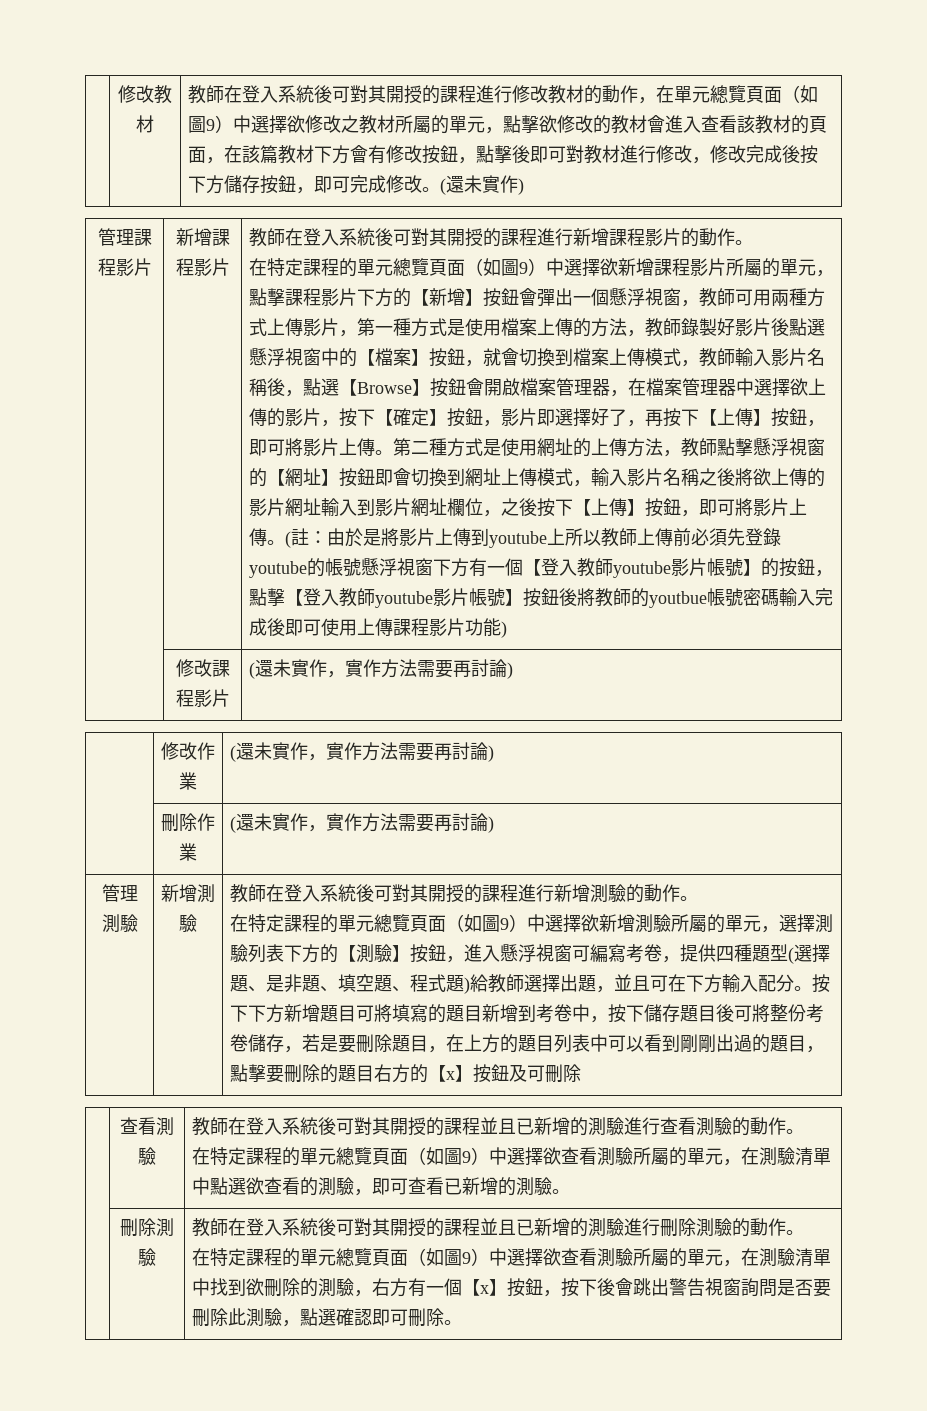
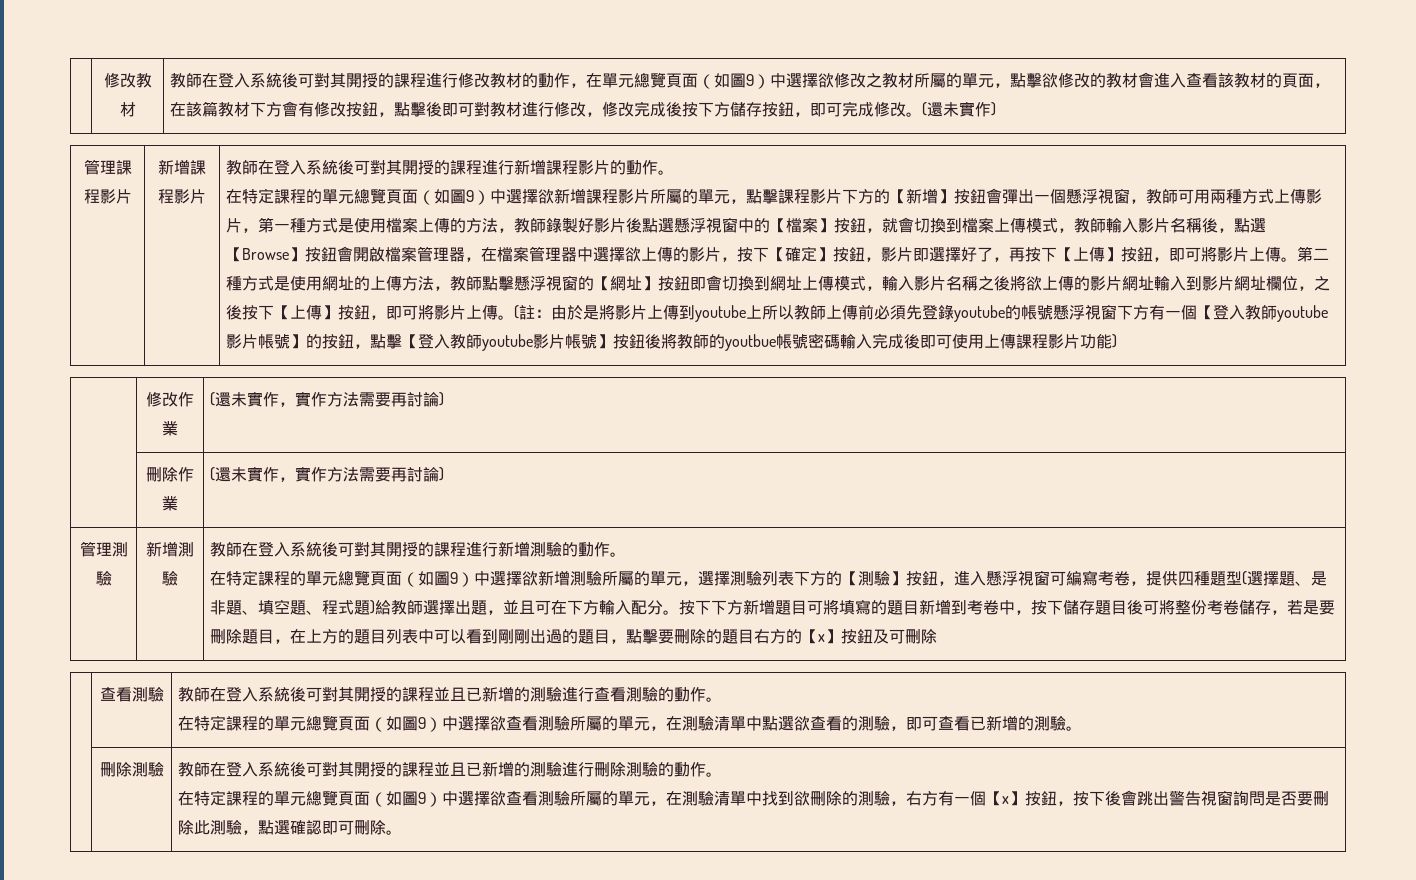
- | 修改課程影片 | (還未實作，實作方法需要再討論)

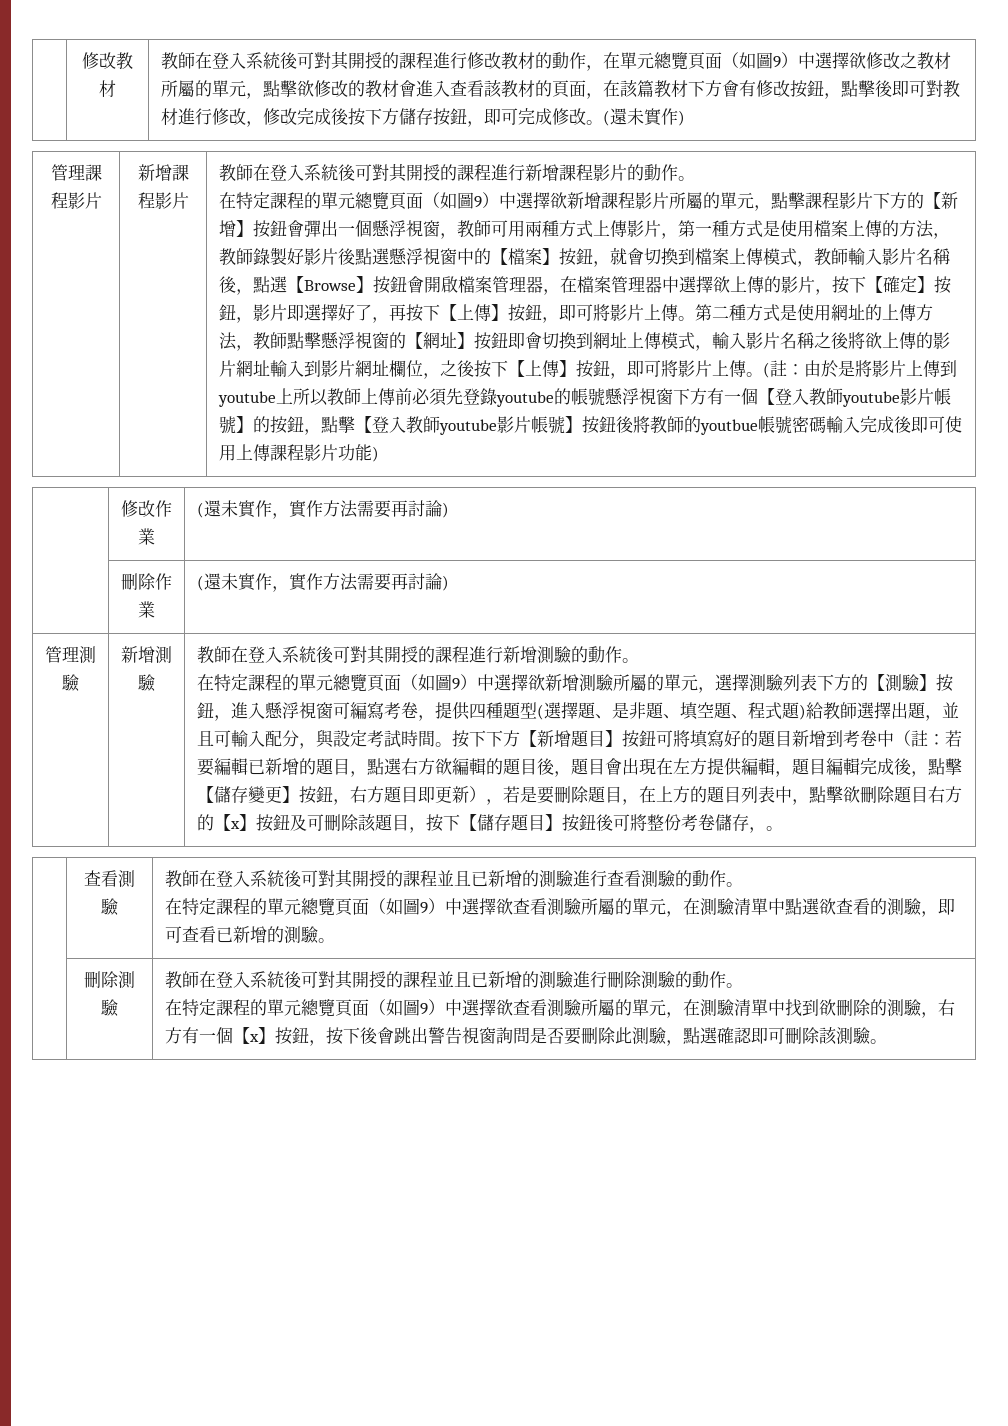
- 在特定課程的單元總覽頁面（如圖9）中選擇欲新增測驗所屬的單元，選擇測驗列表下方的【測驗】按鈕，進入懸浮視窗可編寫考卷，提供四種題型(選擇題、是非題、填空題、程式題)給教師選擇出題，並且可在下方輸入配分。
+ 在特定課程的單元總覽頁面（如圖9）中選擇欲新增測驗所屬的單元，選擇測驗列表下方的【測驗】按鈕，進入懸浮視窗可編寫考卷，提供四種題型(選擇題、是非題、填空題、程式題)給教師選擇出題，並且可輸入配分，與設定考試時間。
- 按下下方新增題目可將填寫的題目新增到考卷中，按下儲存題目後可將整份考卷儲存，若是要刪除題目，在上方的題目列表中可以看到剛剛出過的題目，點擊要刪除的題目右方的【x】按鈕及可刪除
+ 按下下方【新增題目】按鈕可將填寫好的題目新增到考卷中（註：若要編輯已新增的題目，點選右方欲編輯的題目後，題目會出現在左方提供編輯，題目編輯完成後，點擊【儲存變更】按鈕，右方題目即更新），若是要刪除題目，在上方的題目列表中，點擊欲刪除題目右方的【x】按鈕及可刪除該題目，按下【儲存題目】按鈕後可將整份考卷儲存，。
- 在特定課程的單元總覽頁面（如圖9）中選擇欲查看測驗所屬的單元，在測驗清單中找到欲刪除的測驗，右方有一個【x】按鈕，按下後會跳出警告視窗詢問是否要刪除此測驗，點選確認即可刪除。
+ 在特定課程的單元總覽頁面（如圖9）中選擇欲查看測驗所屬的單元，在測驗清單中找到欲刪除的測驗，右方有一個【x】按鈕，按下後會跳出警告視窗詢問是否要刪除此測驗，點選確認即可刪除該測驗。

